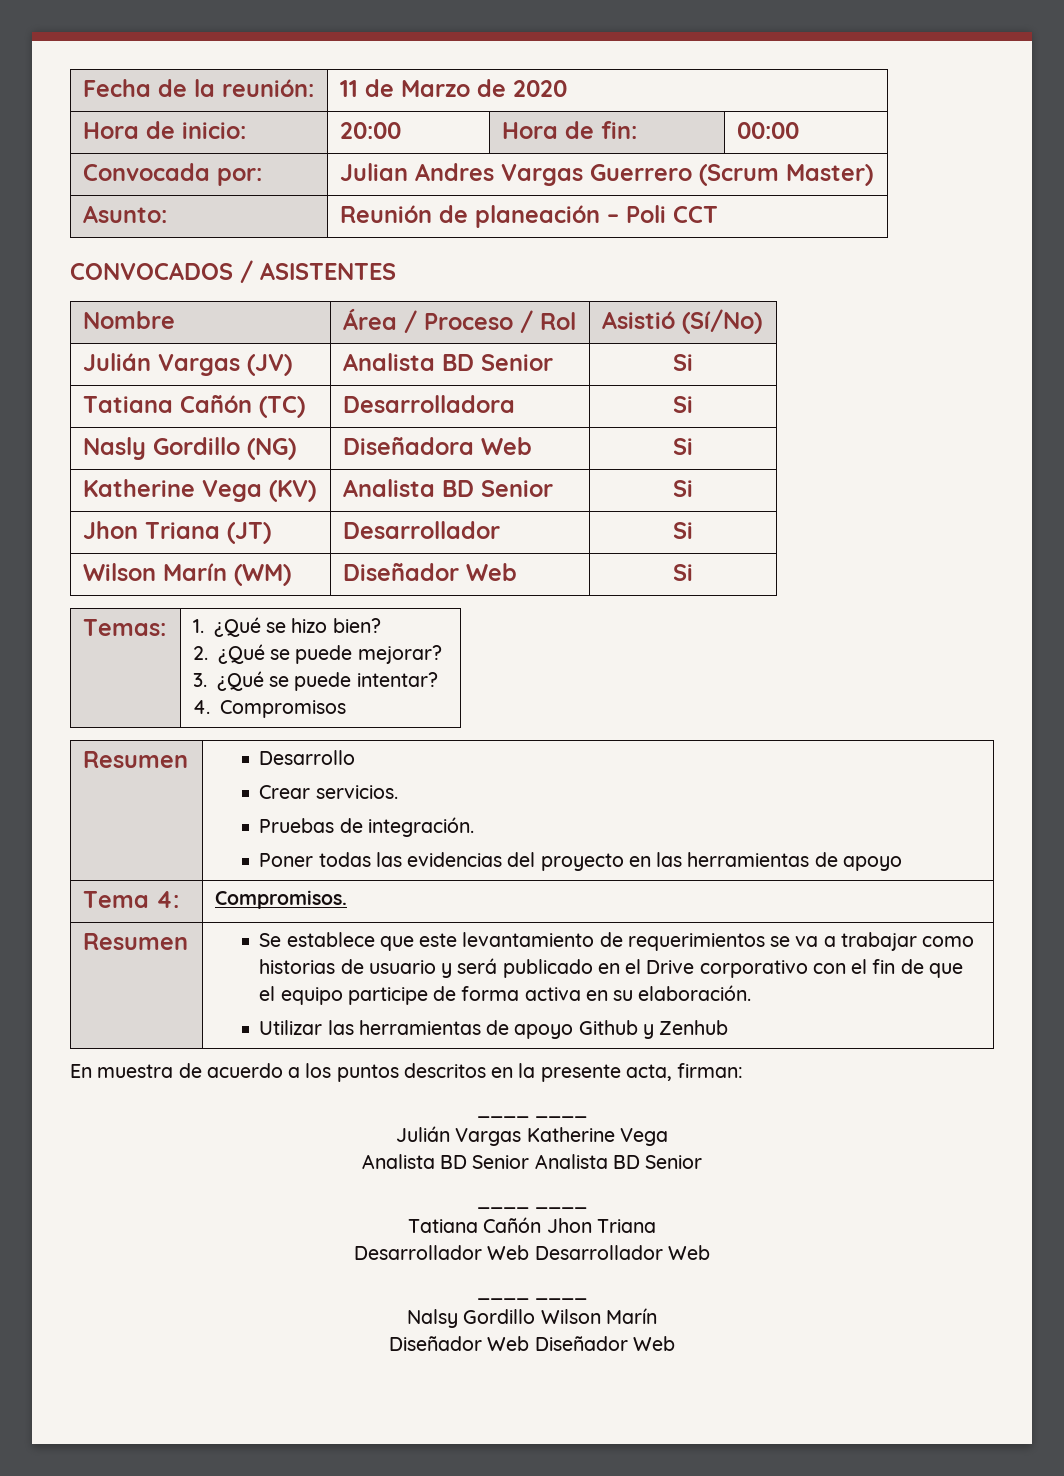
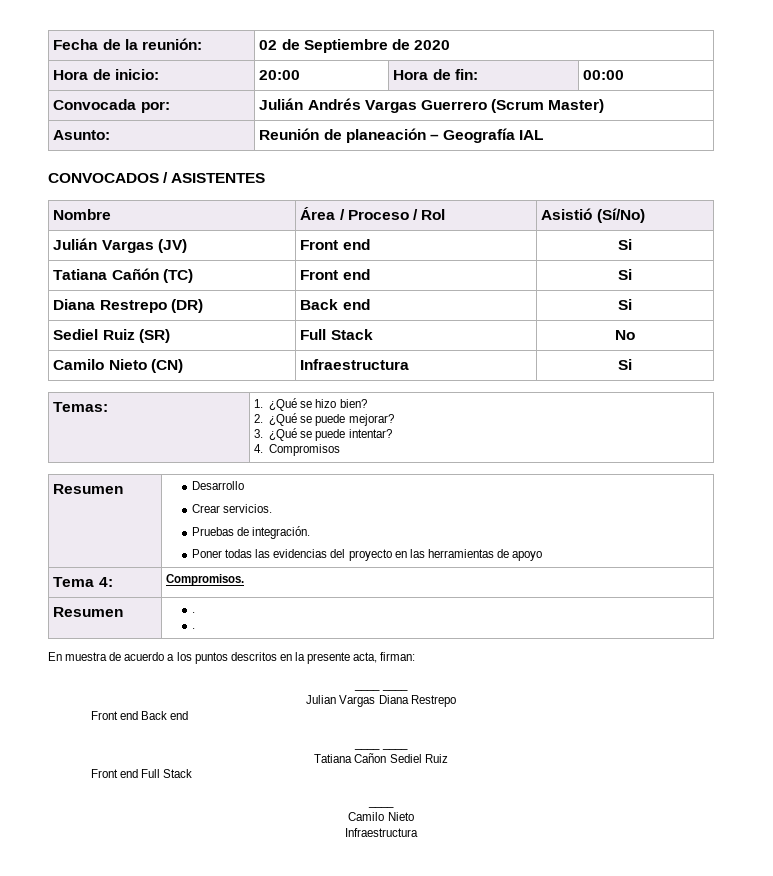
- Fecha de la reunión: | 11 de Marzo de 2020
+ Fecha de la reunión: | 02 de Septiembre de 2020
- Convocada por: | Julian Andres Vargas Guerrero (Scrum Master)
+ Convocada por: | Julián Andrés Vargas Guerrero (Scrum Master)
- Asunto: | Reunión de planeación – Poli CCT
+ Asunto: | Reunión de planeación – Geografía IAL
- Julián Vargas (JV) | Analista BD Senior | Si
+ Julián Vargas (JV) | Front end | Si
- Tatiana Cañón (TC) | Desarrolladora | Si
- Nasly Gordillo (NG) | Diseñadora Web | Si
- Katherine Vega (KV) | Analista BD Senior | Si
- Jhon Triana (JT) | Desarrollador | Si
- Wilson Marín (WM) | Diseñador Web | Si
+ Tatiana Cañón (TC) | Front end | Si
+ Diana Restrepo (DR) | Back end | Si
+ Sediel Ruiz (SR) | Full Stack | No
+ Camilo Nieto (CN) | Infraestructura | Si
- Resumen | Se establece que este levantamiento de requerimientos se va a trabajar como historias de usuario y será publicado en el Drive corporativo con el fin de que el equipo participe de forma activa en su elaboración.
- Utilizar las herramientas de apoyo Github y Zenhub
+ Resumen | .
+ .
- Julián Vargas Katherine Vega
- Analista BD Senior Analista BD Senior
+ Julian Vargas Diana Restrepo
+ Front end Back end
  ____ ____
- Tatiana Cañón Jhon Triana
- Desarrollador Web Desarrollador Web
- ____ ____
- Nalsy Gordillo Wilson Marín
- Diseñador Web Diseñador Web
+ Tatiana Cañon Sediel Ruiz
+ Front end Full Stack
+ ____
+ Camilo Nieto
+ Infraestructura

